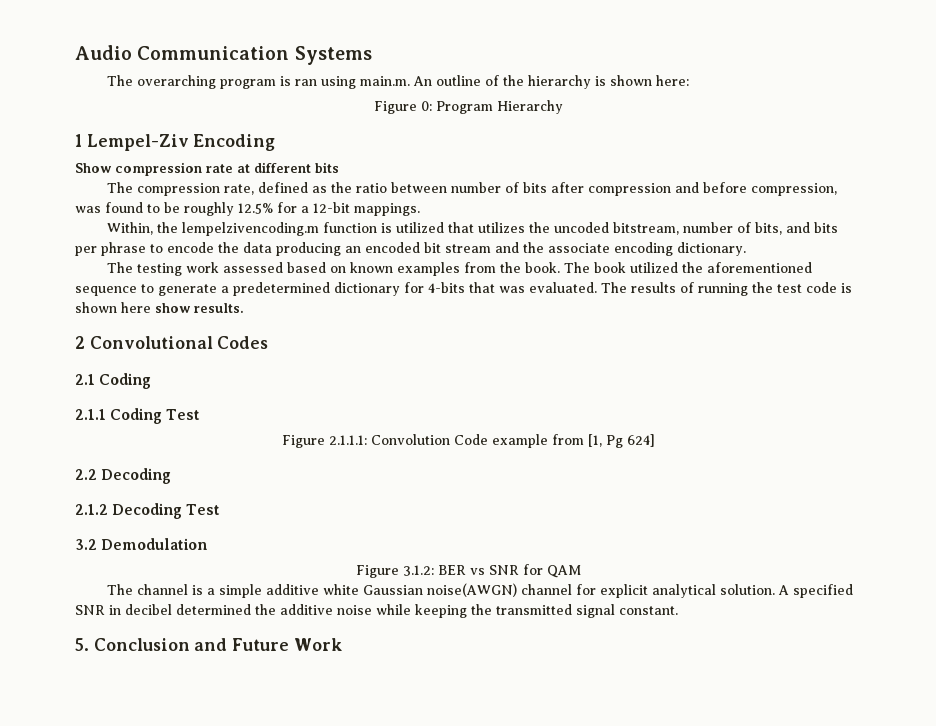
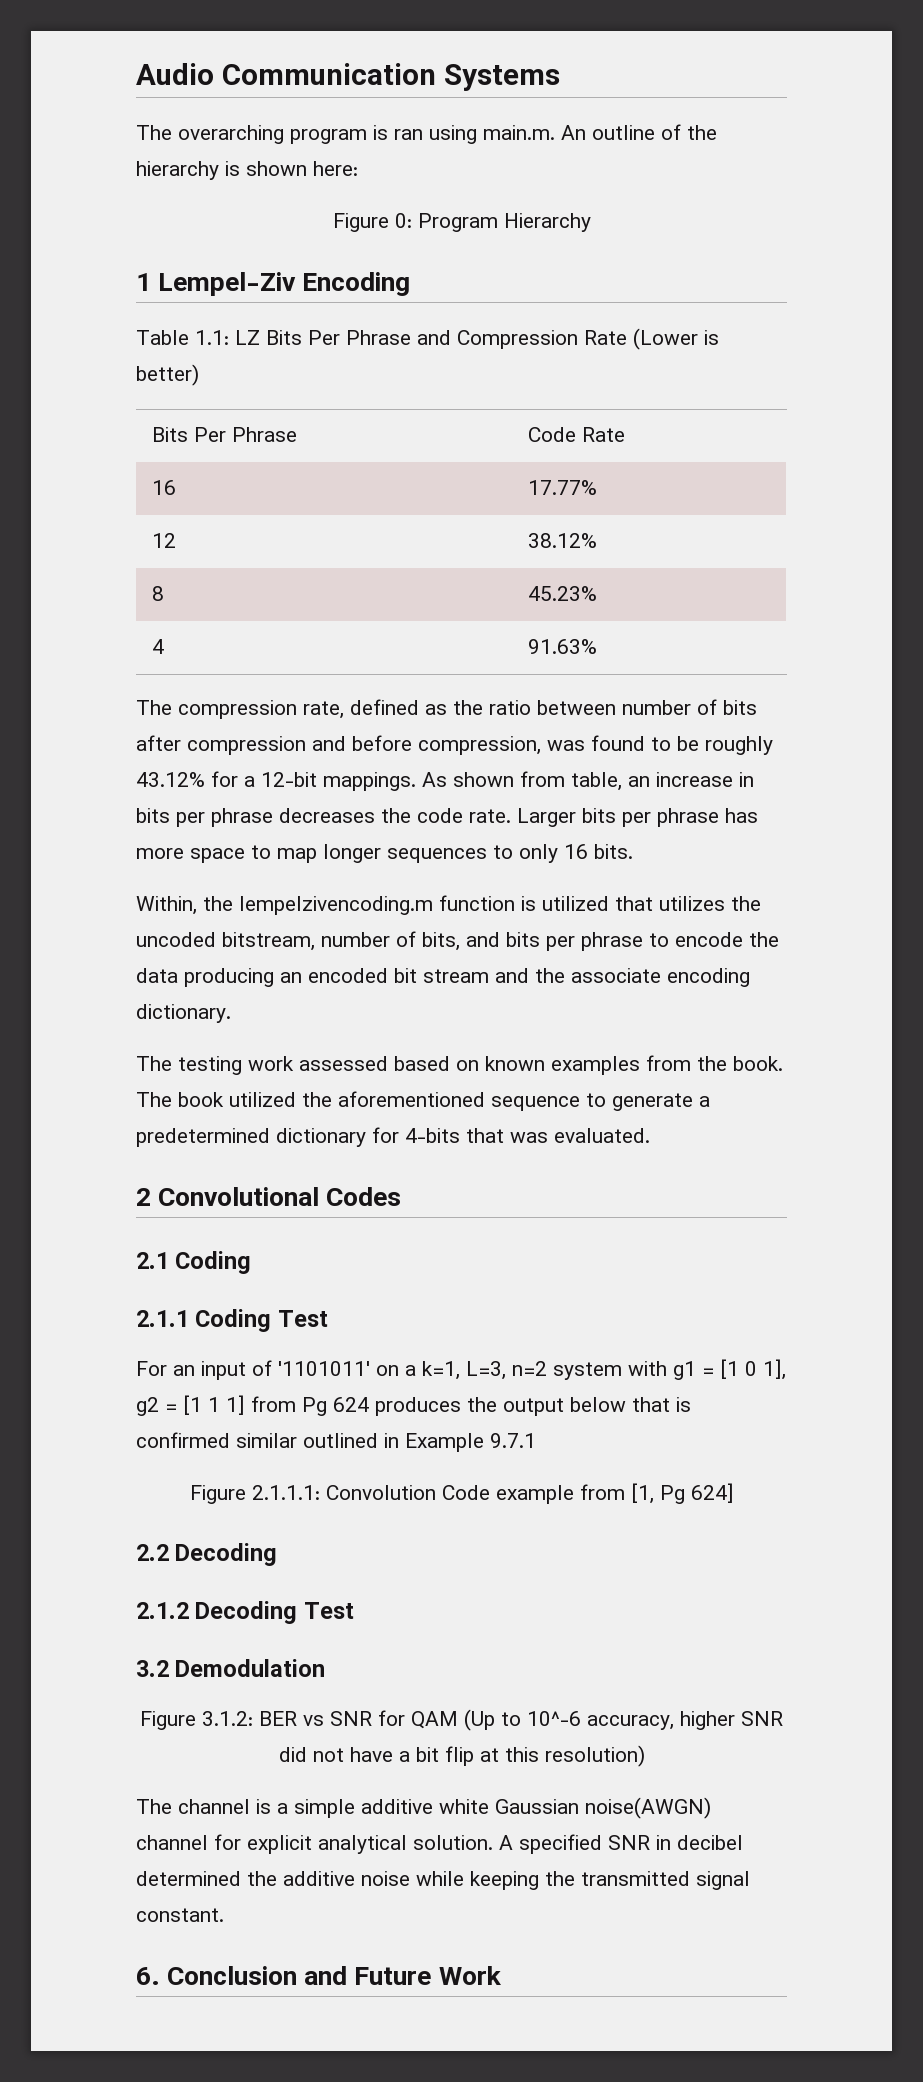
- Show compression rate at different bits
+ Table 1.1: LZ Bits Per Phrase and Compression Rate (Lower is better)
+ Bits Per Phrase | Code Rate
+ 16 | 17.77%
+ 12 | 38.12%
+ 8 | 45.23%
+ 4 | 91.63%
- The compression rate, defined as the ratio between number of bits after compression and before compression, was found to be roughly 12.5% for a 12-bit mappings.
+ The compression rate, defined as the ratio between number of bits after compression and before compression, was found to be roughly 43.12% for a 12-bit mappings. As shown from table, an increase in bits per phrase decreases the code rate. Larger bits per phrase has more space to map longer sequences to only 16 bits.
- The results of running the test code is shown here show results.
+ For an input of '1101011' on a k=1, L=3, n=2 system with g1 = [1 0 1], g2 = [1 1 1] from Pg 624 produces the output below that is confirmed similar outlined in Example 9.7.1
- Figure 3.1.2: BER vs SNR for QAM
+ Figure 3.1.2: BER vs SNR for QAM (Up to 10^-6 accuracy, higher SNR did not have a bit flip at this resolution)
- 5. Conclusion and Future Work
+ 6. Conclusion and Future Work

